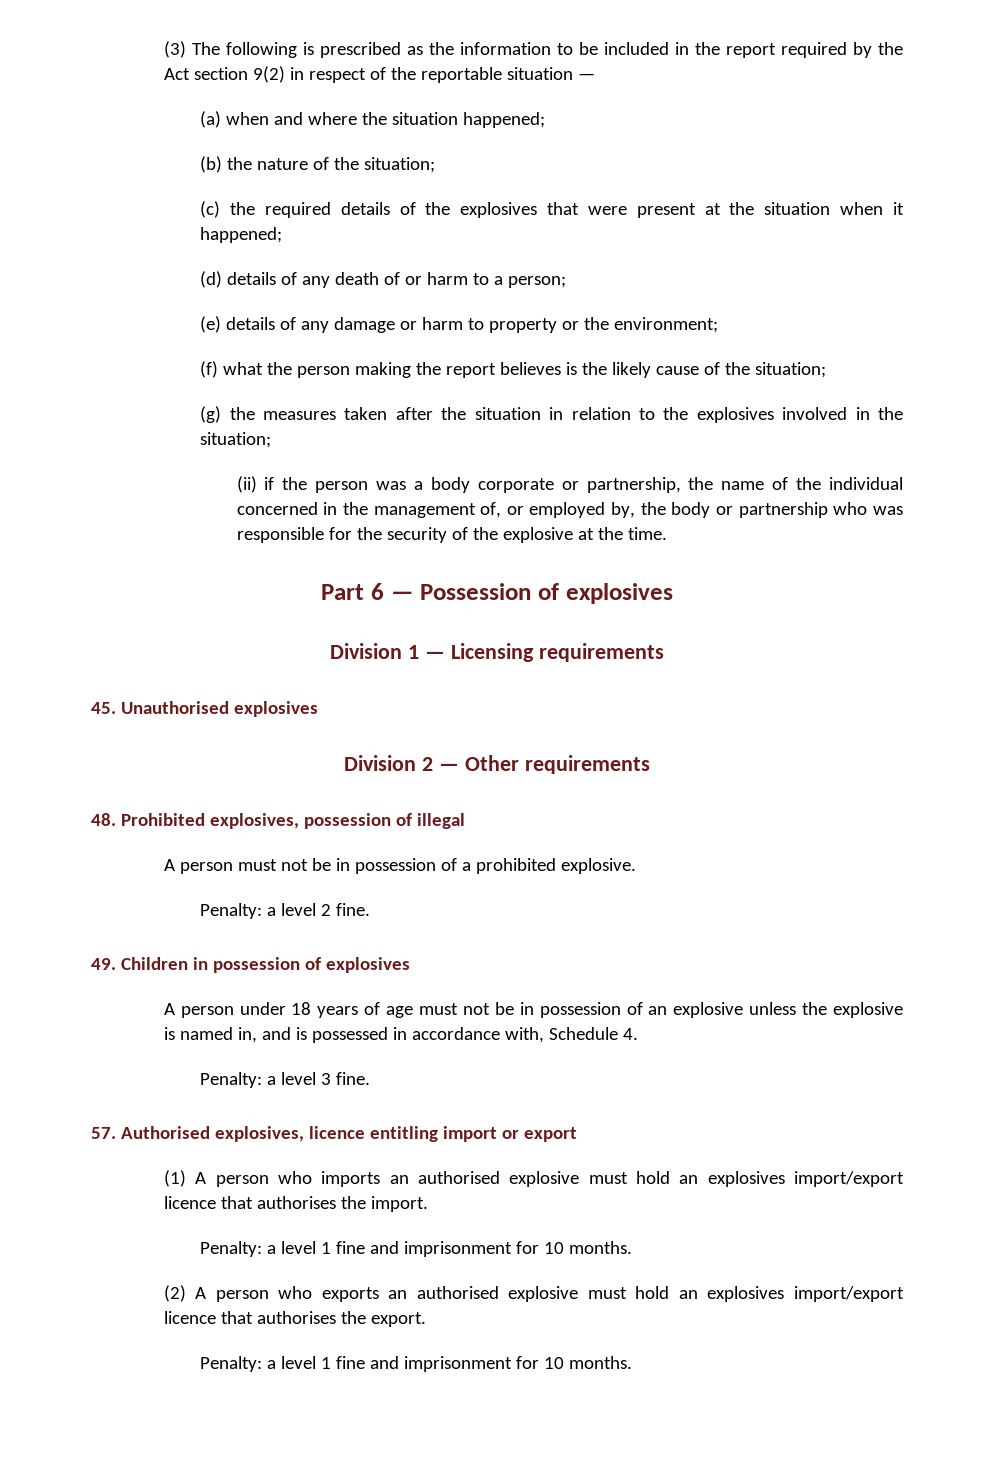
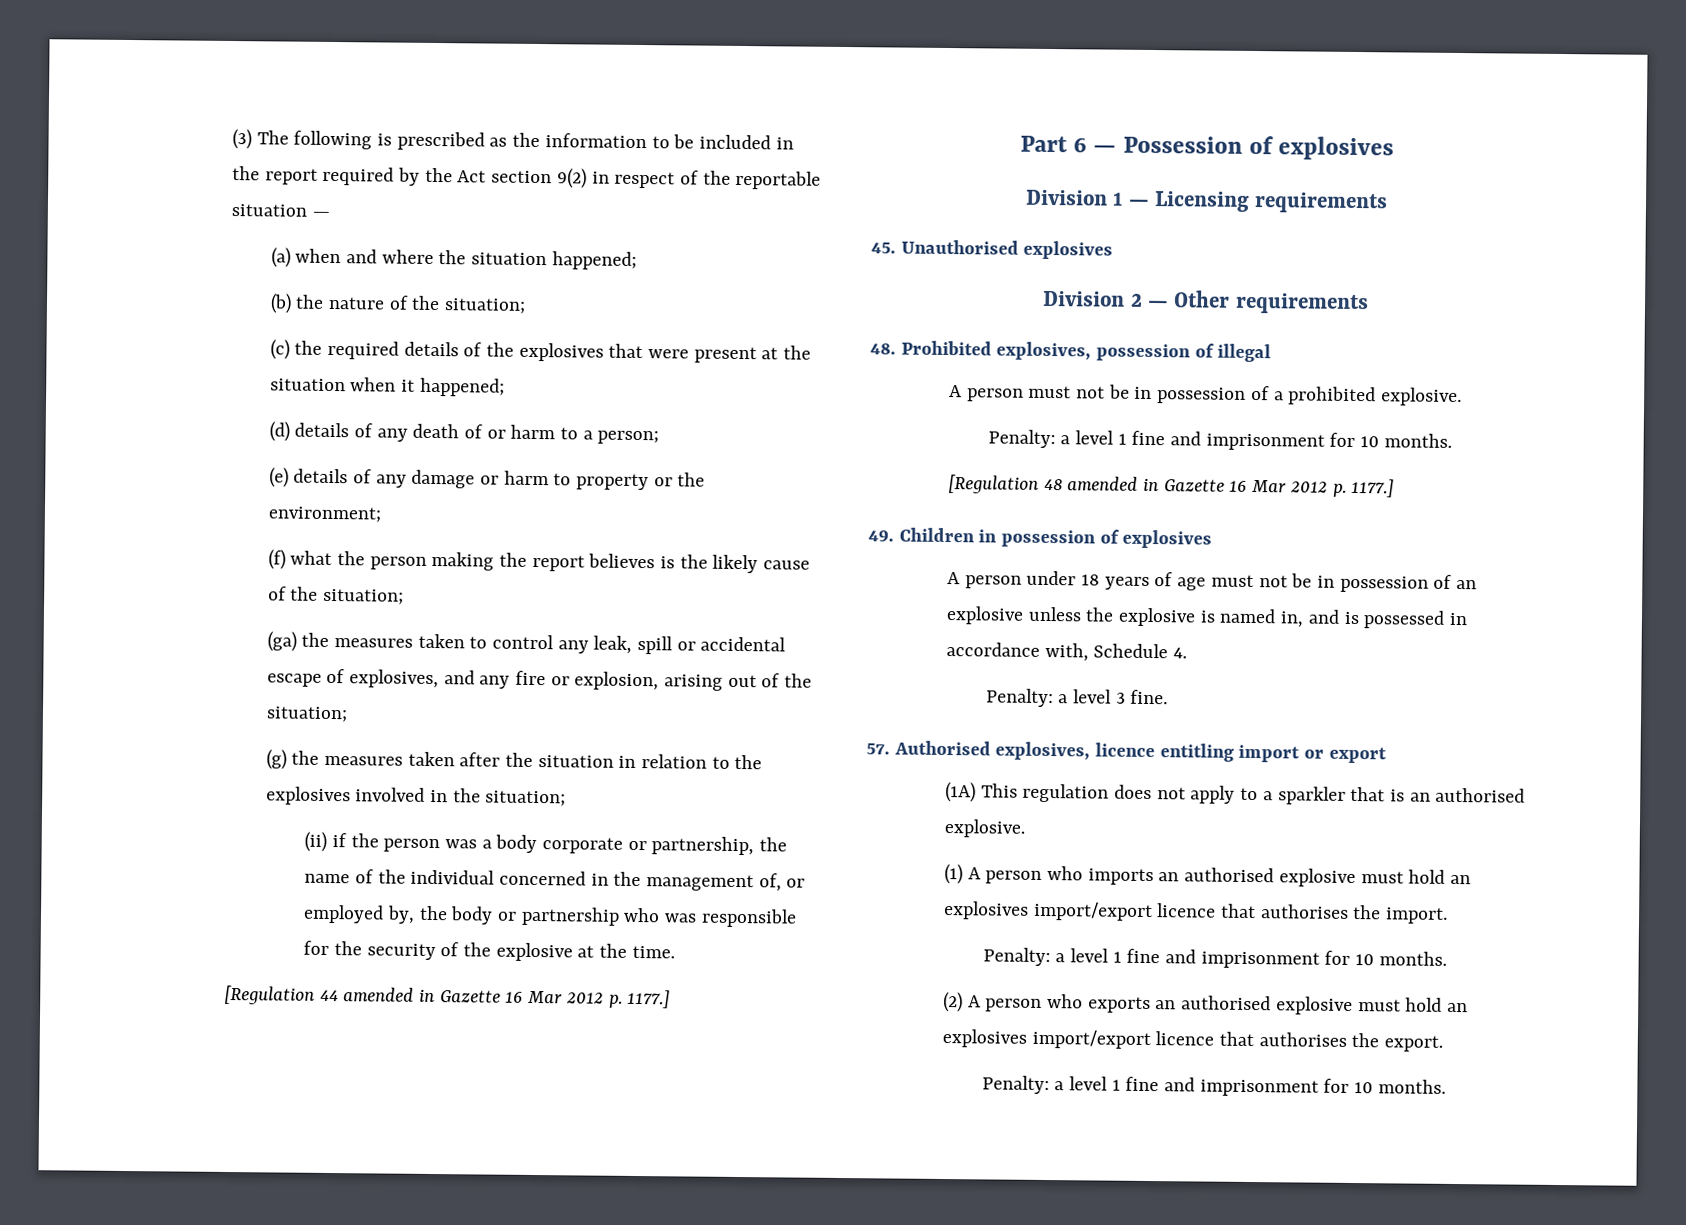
+ (ga) the measures taken to control any leak, spill or accidental escape of explosives, and any fire or explosion, arising out of the situation;
+ [Regulation 44 amended in Gazette 16 Mar 2012 p. 1177.]
  A person must not be in possession of a prohibited explosive.
- Penalty: a level 2 fine.
+ Penalty: a level 1 fine and imprisonment for 10 months.
+ [Regulation 48 amended in Gazette 16 Mar 2012 p. 1177.]
+ (1A) This regulation does not apply to a sparkler that is an authorised explosive.

